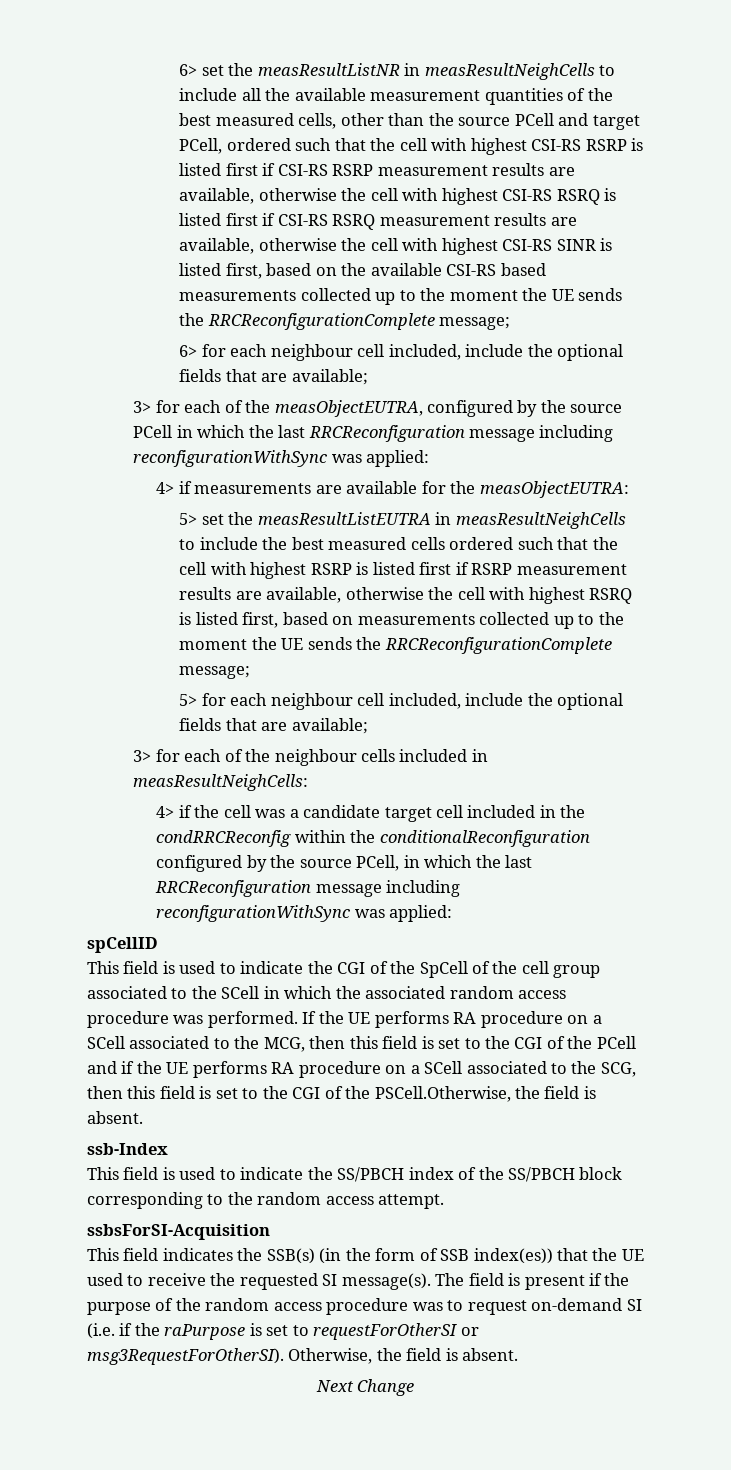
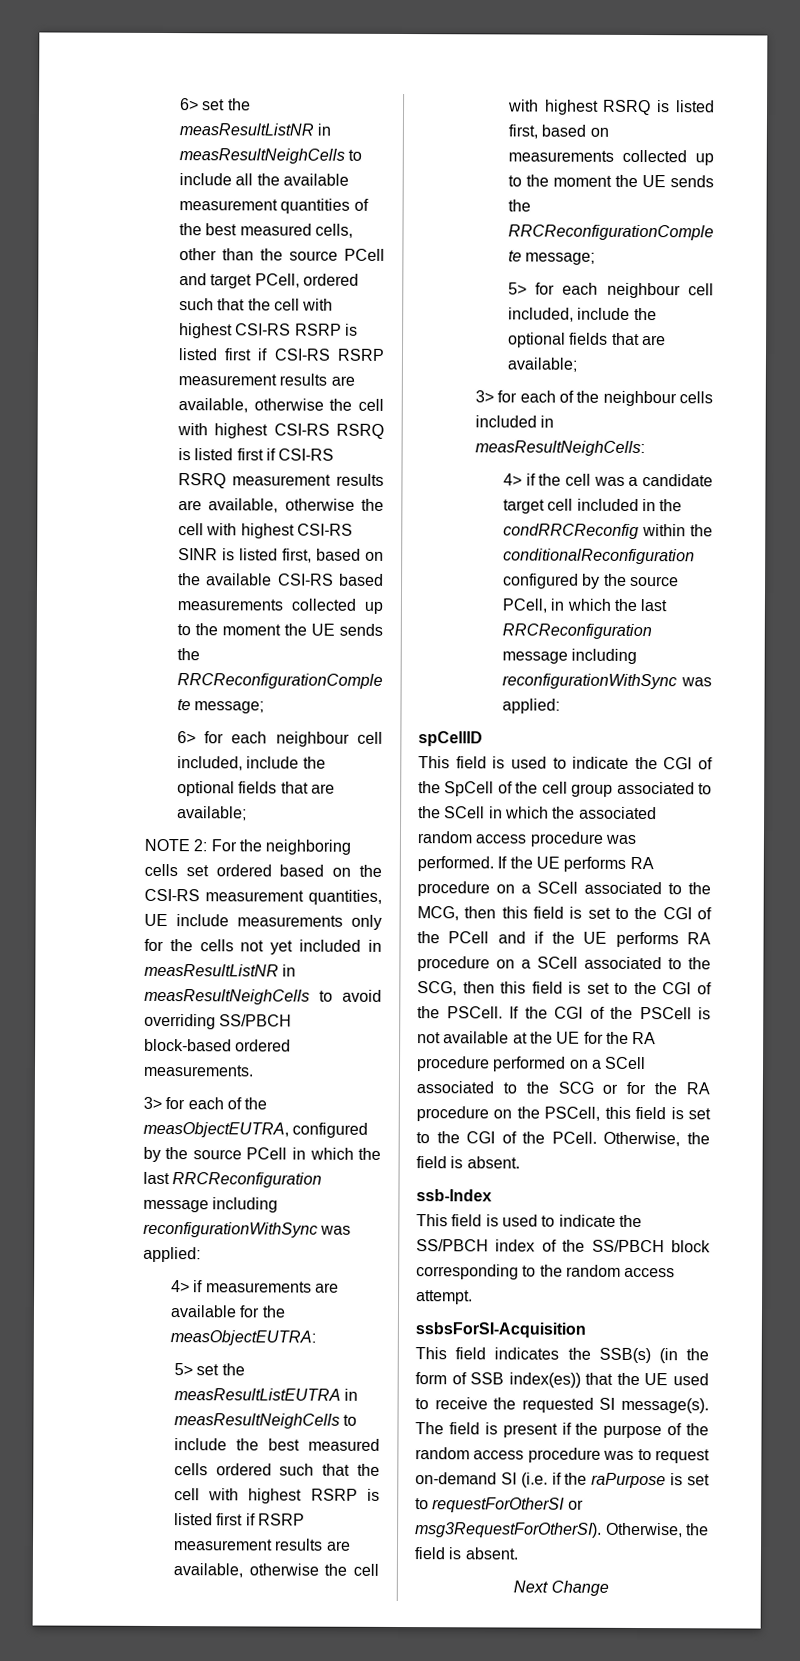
+ NOTE 2: For the neighboring cells set ordered based on the CSI-RS measurement quantities, UE include measurements only for the cells not yet included in measResultListNR in measResultNeighCells to avoid overriding SS/PBCH block-based ordered measurements.
- If the UE performs RA procedure on a SCell associated to the MCG, then this field is set to the CGI of the PCell and if the UE performs RA procedure on a SCell associated to the SCG, then this field is set to the CGI of the PSCell.Otherwise, the field is absent.
+ If the UE performs RA procedure on a SCell associated to the MCG, then this field is set to the CGI of the PCell and if the UE performs RA procedure on a SCell associated to the SCG, then this field is set to the CGI of the PSCell. If the CGI of the PSCell is not available at the UE for the RA procedure performed on a SCell associated to the SCG or for the RA procedure on the PSCell, this field is set to the CGI of the PCell. Otherwise, the field is absent.

